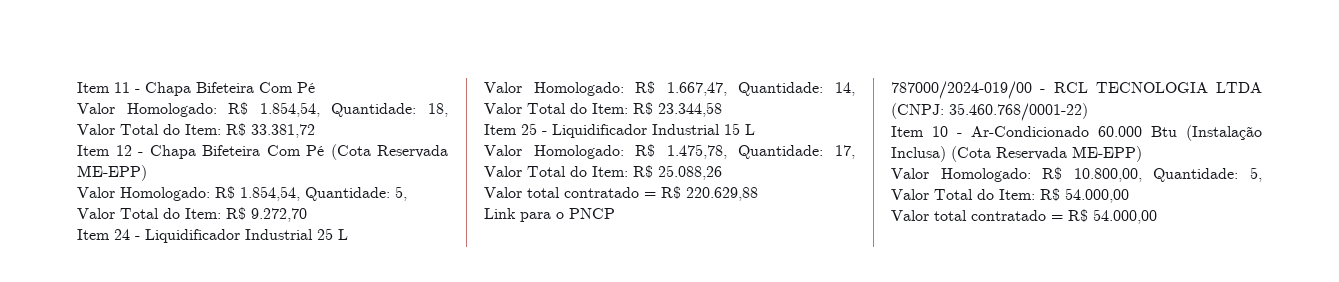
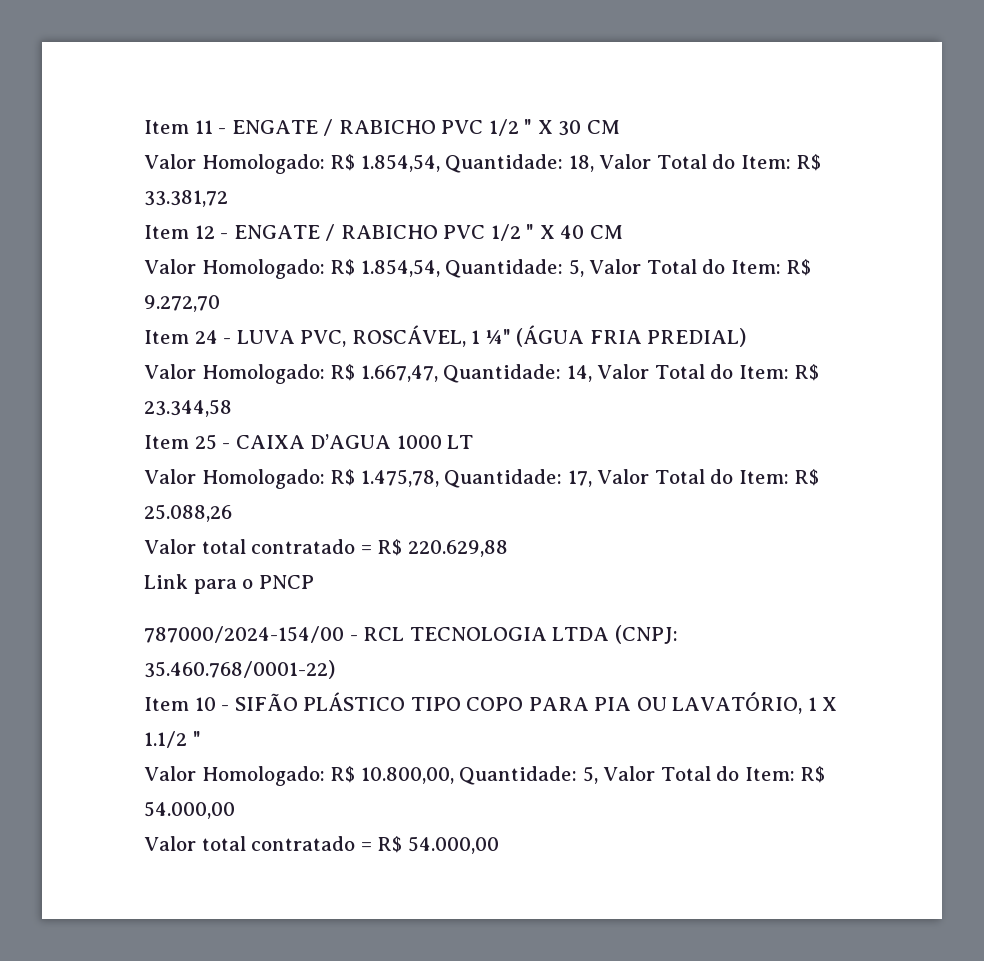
- Item 11 - Chapa Bifeteira Com Pé
+ Item 11 - ENGATE / RABICHO PVC 1/2 " X 30 CM
- Item 12 - Chapa Bifeteira Com Pé (Cota Reservada ME-EPP)
+ Item 12 - ENGATE / RABICHO PVC 1/2 " X 40 CM
- Item 24 - Liquidificador Industrial 25 L
+ Item 24 - LUVA PVC, ROSCÁVEL, 1 ¼" (ÁGUA FRIA PREDIAL)
- Item 25 - Liquidificador Industrial 15 L
+ Item 25 - CAIXA D’AGUA 1000 LT
- 787000/2024-019/00 - RCL TECNOLOGIA LTDA (CNPJ: 35.460.768/0001-22)
+ 787000/2024-154/00 - RCL TECNOLOGIA LTDA (CNPJ: 35.460.768/0001-22)
- Item 10 - Ar-Condicionado 60.000 Btu (Instalação Inclusa) (Cota Reservada ME-EPP)
+ Item 10 - SIFÃO PLÁSTICO TIPO COPO PARA PIA OU LAVATÓRIO, 1 X 1.1/2 "

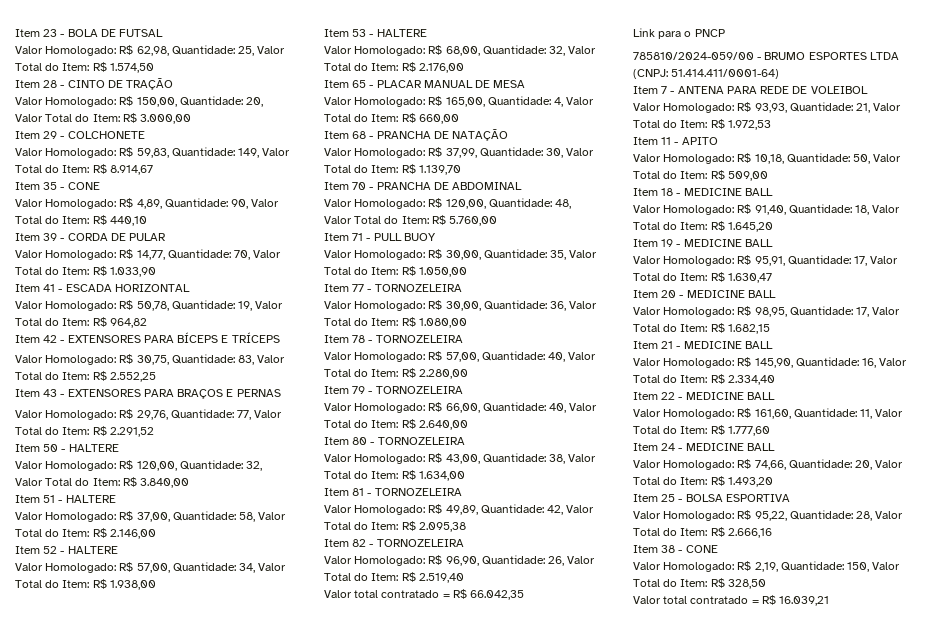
- Item 11 - ENGATE / RABICHO PVC 1/2 " X 30 CM
- Valor Homologado: R$ 1.854,54, Quantidade: 18, Valor Total do Item: R$ 33.381,72
- Item 12 - ENGATE / RABICHO PVC 1/2 " X 40 CM
- Valor Homologado: R$ 1.854,54, Quantidade: 5, Valor Total do Item: R$ 9.272,70
- Item 24 - LUVA PVC, ROSCÁVEL, 1 ¼" (ÁGUA FRIA PREDIAL)
- Valor Homologado: R$ 1.667,47, Quantidade: 14, Valor Total do Item: R$ 23.344,58
- Item 25 - CAIXA D’AGUA 1000 LT
- Valor Homologado: R$ 1.475,78, Quantidade: 17, Valor Total do Item: R$ 25.088,26
- Valor total contratado = R$ 220.629,88
+ Item 23 - BOLA DE FUTSAL
+ Valor Homologado: R$ 62,98, Quantidade: 25, Valor Total do Item: R$ 1.574,50
+ Item 28 - CINTO DE TRAÇÃO
+ Valor Homologado: R$ 150,00, Quantidade: 20, Valor Total do Item: R$ 3.000,00
+ Item 29 - COLCHONETE
+ Valor Homologado: R$ 59,83, Quantidade: 149, Valor Total do Item: R$ 8.914,67
+ Item 35 - CONE
+ Valor Homologado: R$ 4,89, Quantidade: 90, Valor Total do Item: R$ 440,10
+ Item 39 - CORDA DE PULAR
+ Valor Homologado: R$ 14,77, Quantidade: 70, Valor Total do Item: R$ 1.033,90
+ Item 41 - ESCADA HORIZONTAL
+ Valor Homologado: R$ 50,78, Quantidade: 19, Valor Total do Item: R$ 964,82
+ Item 42 - EXTENSORES PARA BÍCEPS E TRÍCEPS
+ Valor Homologado: R$ 30,75, Quantidade: 83, Valor Total do Item: R$ 2.552,25
+ Item 43 - EXTENSORES PARA BRAÇOS E PERNAS
+ Valor Homologado: R$ 29,76, Quantidade: 77, Valor Total do Item: R$ 2.291,52
+ Item 50 - HALTERE
+ Valor Homologado: R$ 120,00, Quantidade: 32, Valor Total do Item: R$ 3.840,00
+ Item 51 - HALTERE
+ Valor Homologado: R$ 37,00, Quantidade: 58, Valor Total do Item: R$ 2.146,00
+ Item 52 - HALTERE
+ Valor Homologado: R$ 57,00, Quantidade: 34, Valor Total do Item: R$ 1.938,00
+ Item 53 - HALTERE
+ Valor Homologado: R$ 68,00, Quantidade: 32, Valor Total do Item: R$ 2.176,00
+ Item 65 - PLACAR MANUAL DE MESA
+ Valor Homologado: R$ 165,00, Quantidade: 4, Valor Total do Item: R$ 660,00
+ Item 68 - PRANCHA DE NATAÇÃO
+ Valor Homologado: R$ 37,99, Quantidade: 30, Valor Total do Item: R$ 1.139,70
+ Item 70 - PRANCHA DE ABDOMINAL
+ Valor Homologado: R$ 120,00, Quantidade: 48, Valor Total do Item: R$ 5.760,00
+ Item 71 - PULL BUOY
+ Valor Homologado: R$ 30,00, Quantidade: 35, Valor Total do Item: R$ 1.050,00
+ Item 77 - TORNOZELEIRA
+ Valor Homologado: R$ 30,00, Quantidade: 36, Valor Total do Item: R$ 1.080,00
+ Item 78 - TORNOZELEIRA
+ Valor Homologado: R$ 57,00, Quantidade: 40, Valor Total do Item: R$ 2.280,00
+ Item 79 - TORNOZELEIRA
+ Valor Homologado: R$ 66,00, Quantidade: 40, Valor Total do Item: R$ 2.640,00
+ Item 80 - TORNOZELEIRA
+ Valor Homologado: R$ 43,00, Quantidade: 38, Valor Total do Item: R$ 1.634,00
+ Item 81 - TORNOZELEIRA
+ Valor Homologado: R$ 49,89, Quantidade: 42, Valor Total do Item: R$ 2.095,38
+ Item 82 - TORNOZELEIRA
+ Valor Homologado: R$ 96,90, Quantidade: 26, Valor Total do Item: R$ 2.519,40
+ Valor total contratado = R$ 66.042,35
  Link para o PNCP
- 787000/2024-154/00 - RCL TECNOLOGIA LTDA (CNPJ: 35.460.768/0001-22)
- Item 10 - SIFÃO PLÁSTICO TIPO COPO PARA PIA OU LAVATÓRIO, 1 X 1.1/2 "
- Valor Homologado: R$ 10.800,00, Quantidade: 5, Valor Total do Item: R$ 54.000,00
- Valor total contratado = R$ 54.000,00
+ 785810/2024-059/00 - BRUMO ESPORTES LTDA (CNPJ: 51.414.411/0001-64)
+ Item 7 - ANTENA PARA REDE DE VOLEIBOL
+ Valor Homologado: R$ 93,93, Quantidade: 21, Valor Total do Item: R$ 1.972,53
+ Item 11 - APITO
+ Valor Homologado: R$ 10,18, Quantidade: 50, Valor Total do Item: R$ 509,00
+ Item 18 - MEDICINE BALL
+ Valor Homologado: R$ 91,40, Quantidade: 18, Valor Total do Item: R$ 1.645,20
+ Item 19 - MEDICINE BALL
+ Valor Homologado: R$ 95,91, Quantidade: 17, Valor Total do Item: R$ 1.630,47
+ Item 20 - MEDICINE BALL
+ Valor Homologado: R$ 98,95, Quantidade: 17, Valor Total do Item: R$ 1.682,15
+ Item 21 - MEDICINE BALL
+ Valor Homologado: R$ 145,90, Quantidade: 16, Valor Total do Item: R$ 2.334,40
+ Item 22 - MEDICINE BALL
+ Valor Homologado: R$ 161,60, Quantidade: 11, Valor Total do Item: R$ 1.777,60
+ Item 24 - MEDICINE BALL
+ Valor Homologado: R$ 74,66, Quantidade: 20, Valor Total do Item: R$ 1.493,20
+ Item 25 - BOLSA ESPORTIVA
+ Valor Homologado: R$ 95,22, Quantidade: 28, Valor Total do Item: R$ 2.666,16
+ Item 38 - CONE
+ Valor Homologado: R$ 2,19, Quantidade: 150, Valor Total do Item: R$ 328,50
+ Valor total contratado = R$ 16.039,21

